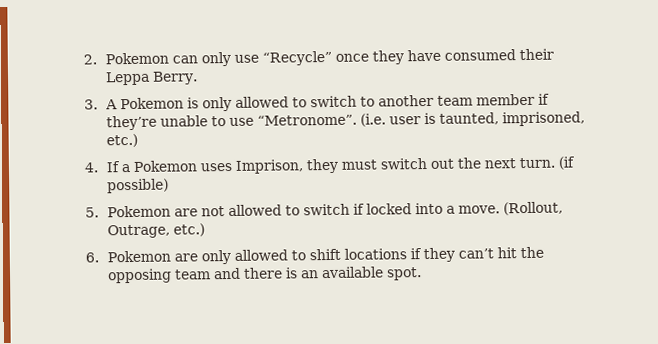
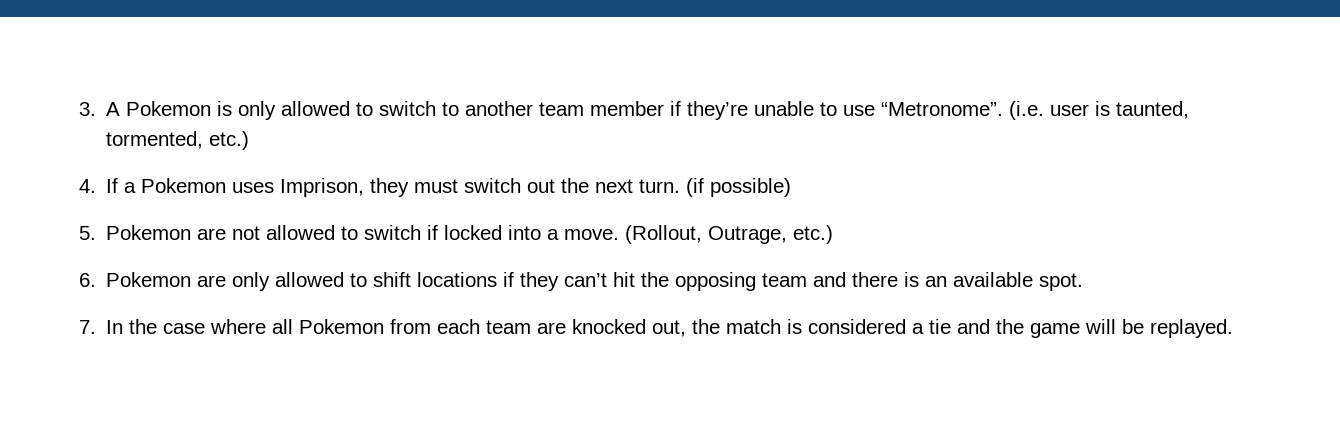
- 2. Pokemon can only use “Recycle” once they have consumed their Leppa Berry.
- (i.e. user is taunted, imprisoned, etc.)
+ (i.e. user is taunted, tormented, etc.)
+ 7. In the case where all Pokemon from each team are knocked out, the match is considered a tie and the game will be replayed.

